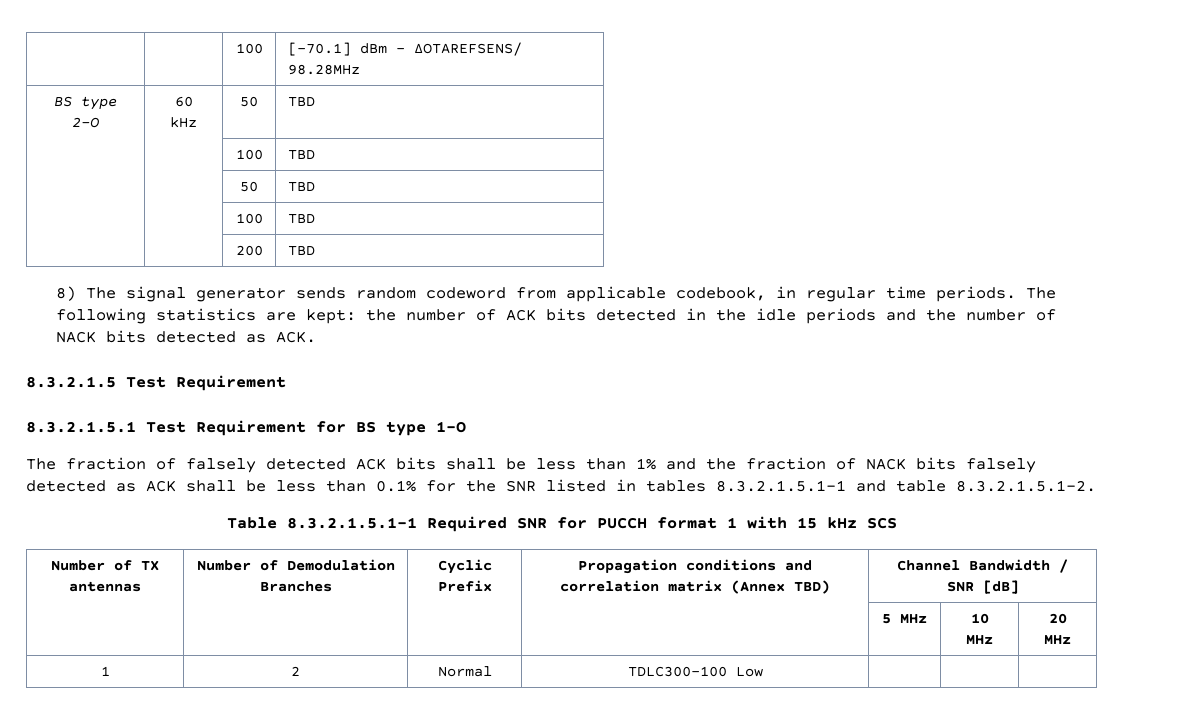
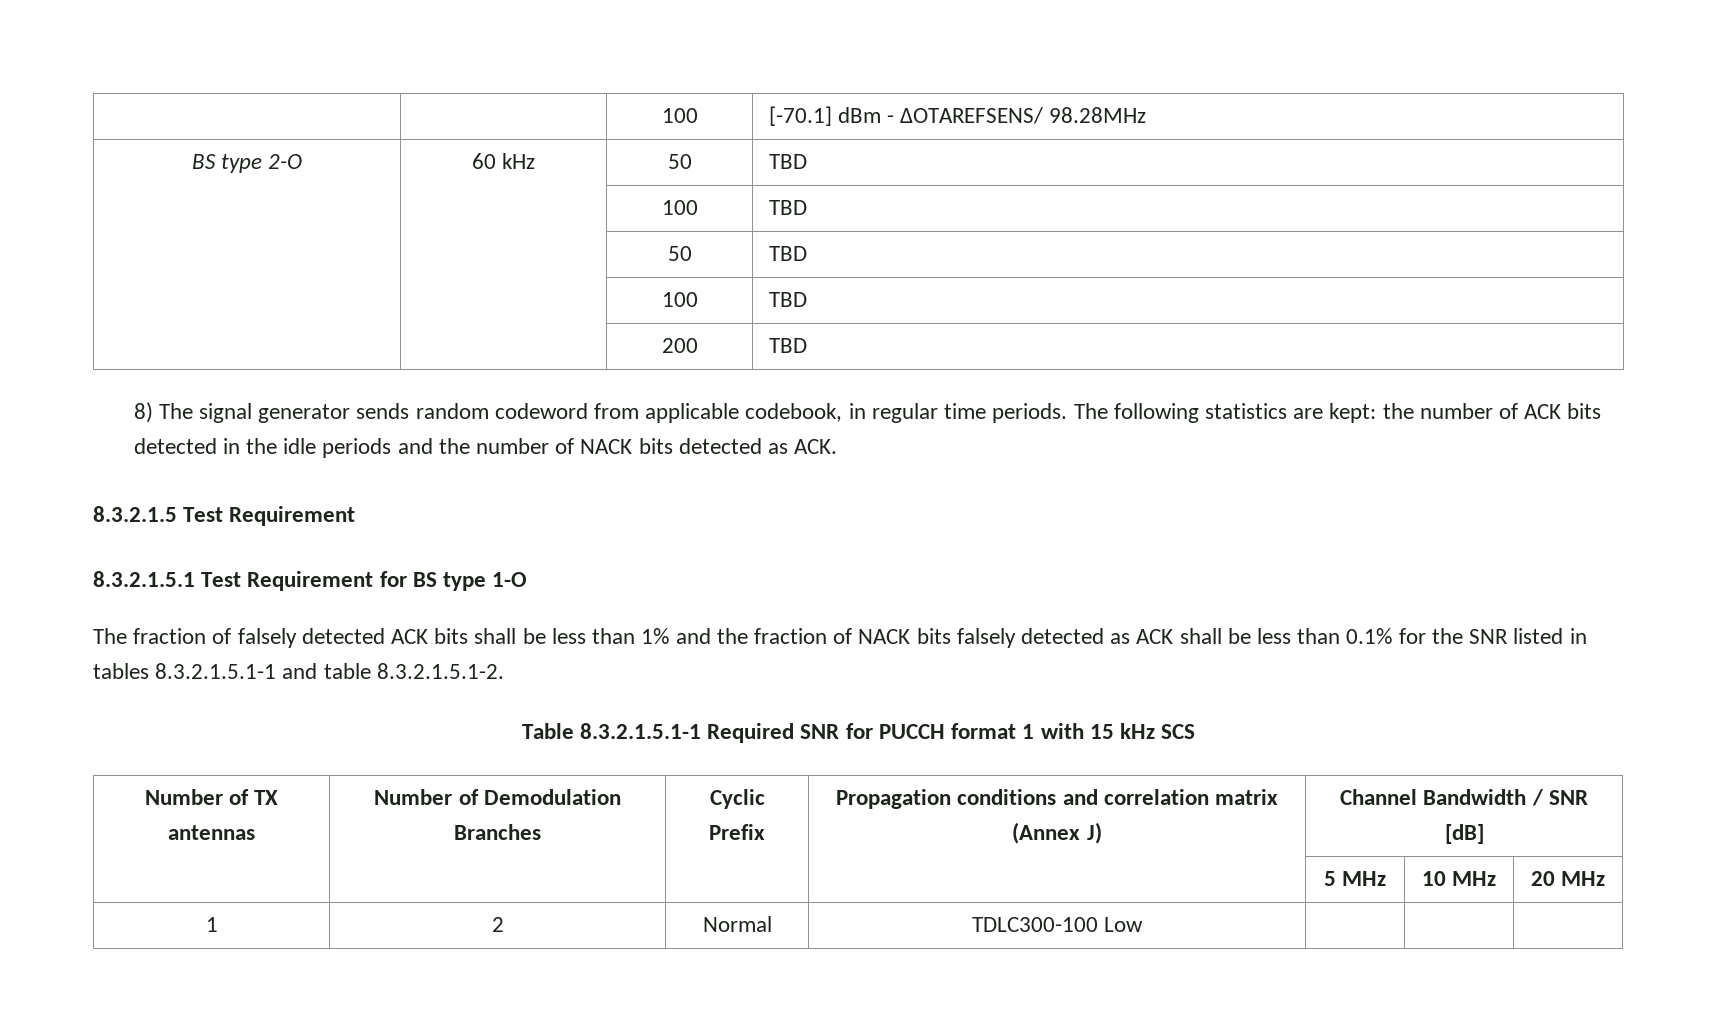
- Number of TX antennas | Number of Demodulation Branches | Cyclic Prefix | Propagation conditions and correlation matrix (Annex TBD) | Channel Bandwidth / SNR [dB]
+ Number of TX antennas | Number of Demodulation Branches | Cyclic Prefix | Propagation conditions and correlation matrix (Annex J) | Channel Bandwidth / SNR [dB]

